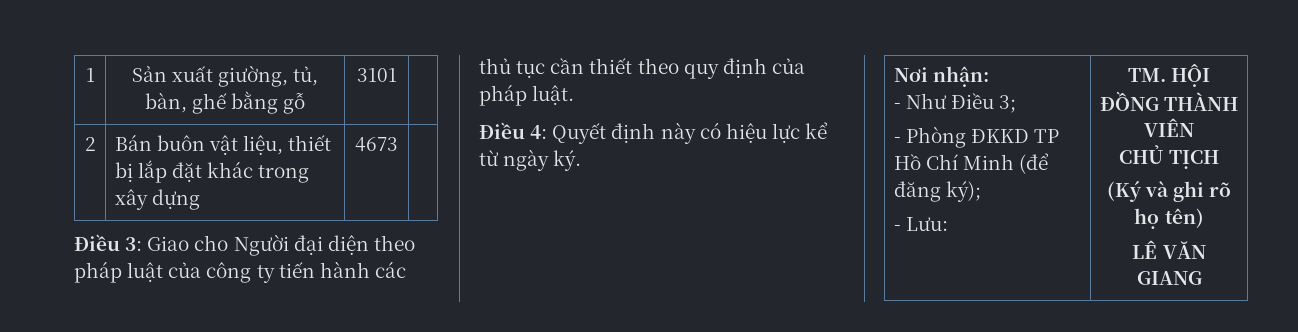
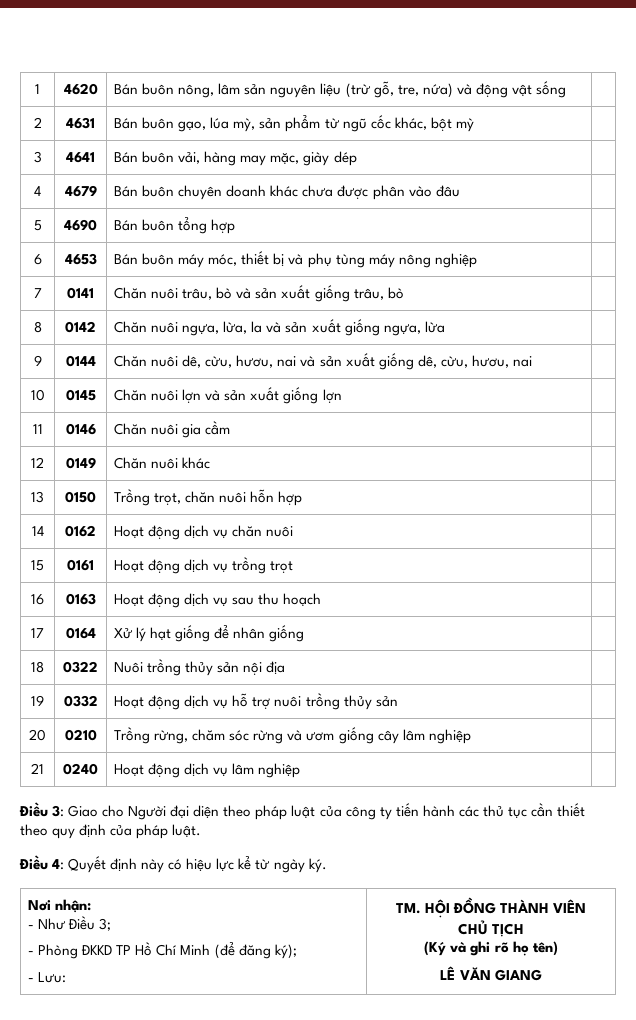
- 1 | Sản xuất giường, tủ, bàn, ghế bằng gỗ | 3101 |
+ 1 | 4620 | Bán buôn nông, lâm sản nguyên liệu (trừ gỗ, tre, nứa) và động vật sống |
- 2 | Bán buôn vật liệu, thiết bị lắp đặt khác trong xây dựng | 4673 |
+ 2 | 4631 | Bán buôn gạo, lúa mỳ, sản phẩm từ ngũ cốc khác, bột mỳ |
+ 3 | 4641 | Bán buôn vải, hàng may mặc, giày dép |
+ 4 | 4679 | Bán buôn chuyên doanh khác chưa được phân vào đâu |
+ 5 | 4690 | Bán buôn tổng hợp |
+ 6 | 4653 | Bán buôn máy móc, thiết bị và phụ tùng máy nông nghiệp |
+ 7 | 0141 | Chăn nuôi trâu, bò và sản xuất giống trâu, bò |
+ 8 | 0142 | Chăn nuôi ngựa, lừa, la và sản xuất giống ngựa, lừa |
+ 9 | 0144 | Chăn nuôi dê, cừu, hươu, nai và sản xuất giống dê, cừu, hươu, nai |
+ 10 | 0145 | Chăn nuôi lợn và sản xuất giống lợn |
+ 11 | 0146 | Chăn nuôi gia cầm |
+ 12 | 0149 | Chăn nuôi khác |
+ 13 | 0150 | Trồng trọt, chăn nuôi hỗn hợp |
+ 14 | 0162 | Hoạt động dịch vụ chăn nuôi |
+ 15 | 0161 | Hoạt động dịch vụ trồng trọt |
+ 16 | 0163 | Hoạt động dịch vụ sau thu hoạch |
+ 17 | 0164 | Xử lý hạt giống để nhân giống |
+ 18 | 0322 | Nuôi trồng thủy sản nội địa |
+ 19 | 0332 | Hoạt động dịch vụ hỗ trợ nuôi trồng thủy sản |
+ 20 | 0210 | Trồng rừng, chăm sóc rừng và ươm giống cây lâm nghiệp |
+ 21 | 0240 | Hoạt động dịch vụ lâm nghiệp |

